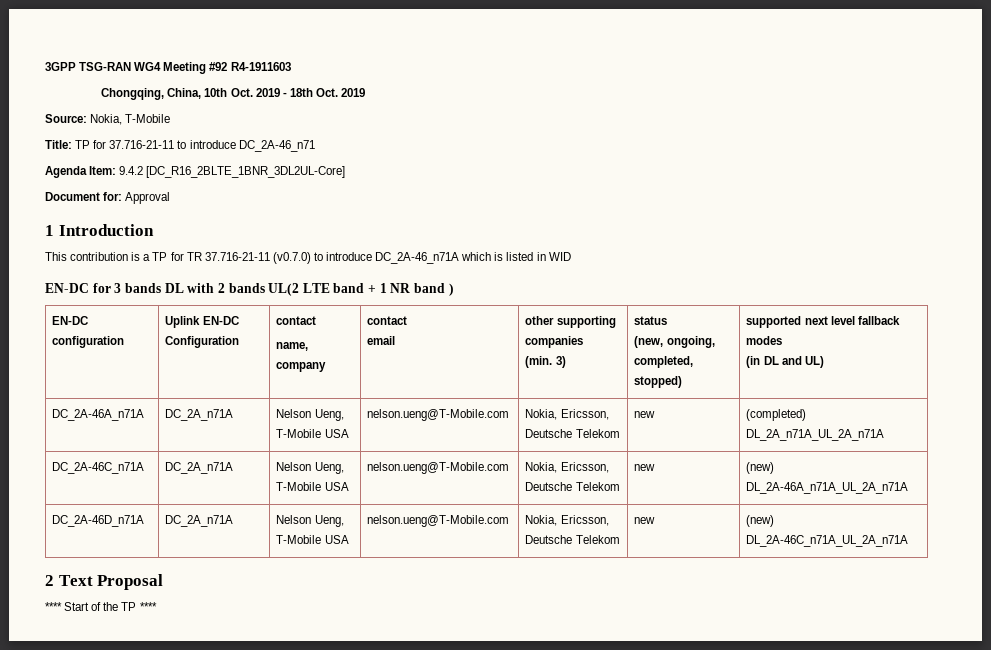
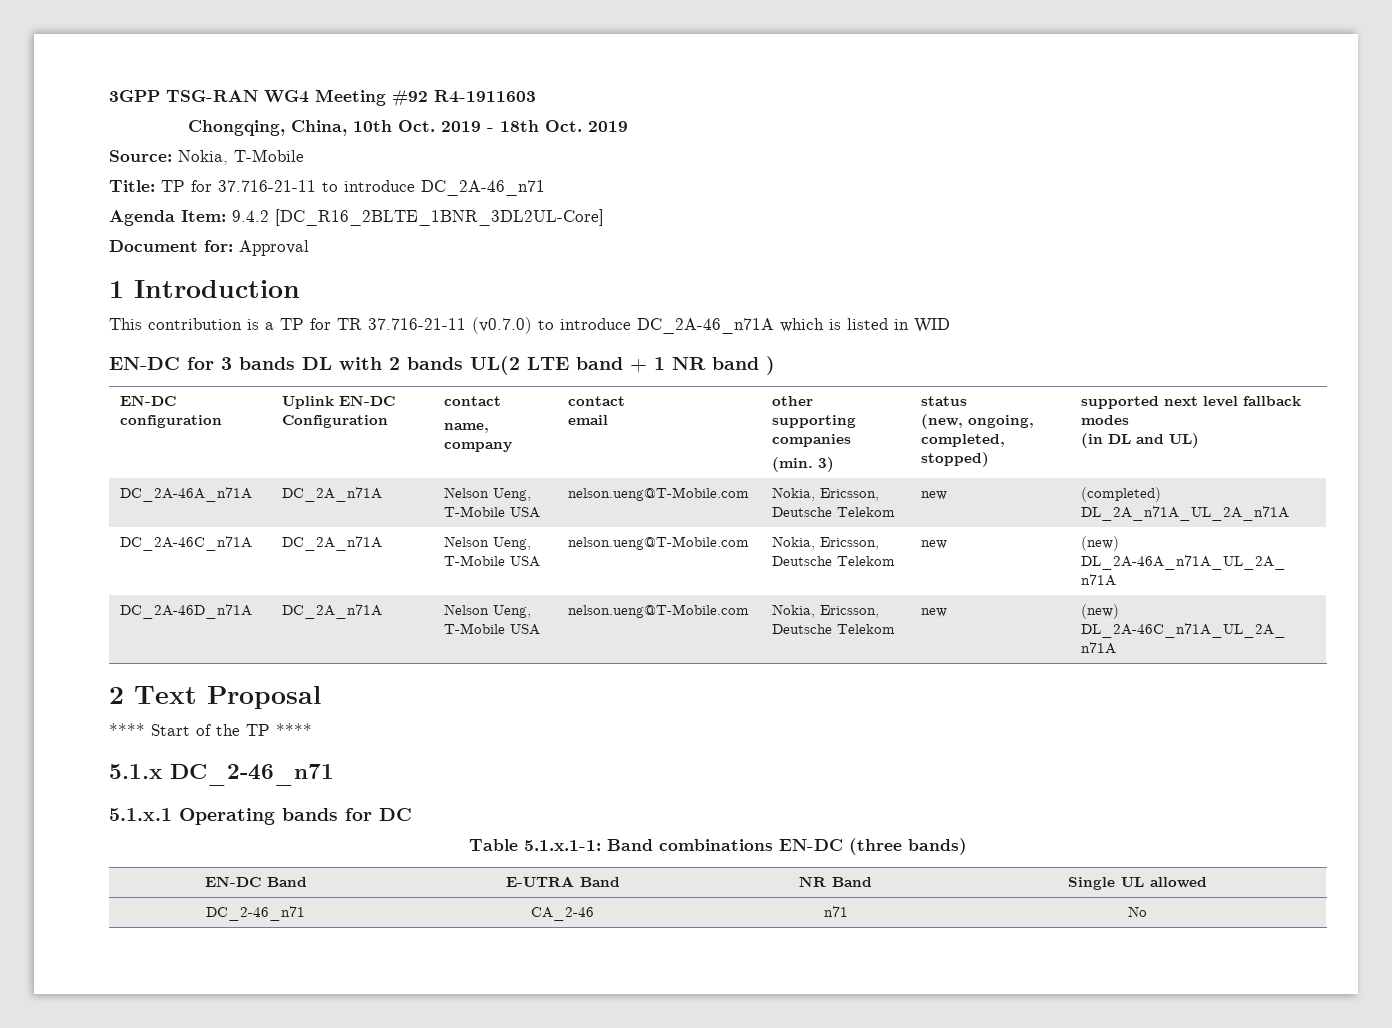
+ 5.1.x DC_2-46_n71
+ 5.1.x.1 Operating bands for DC
+ Table 5.1.x.1-1: Band combinations EN-DC (three bands)
+ EN-DC Band | E-UTRA Band | NR Band | Single UL allowed
+ DC_2-46_n71 | CA_2-46 | n71 | No

